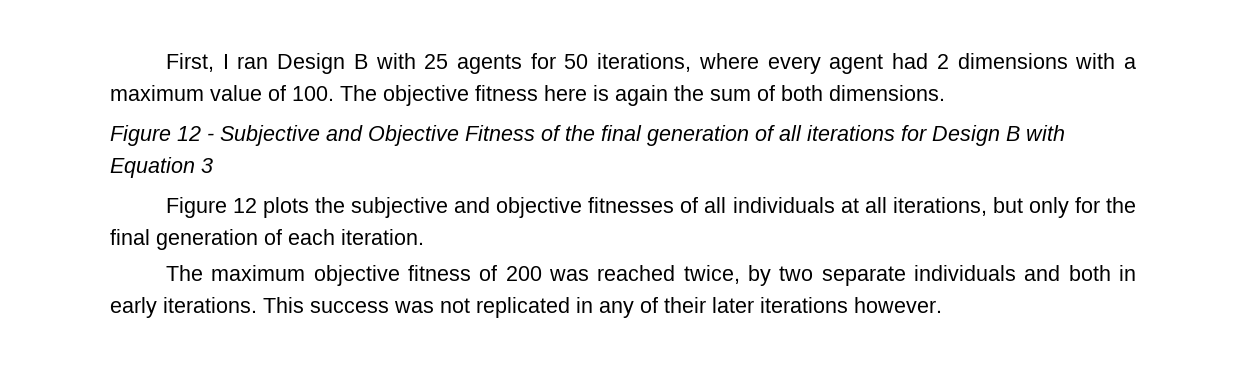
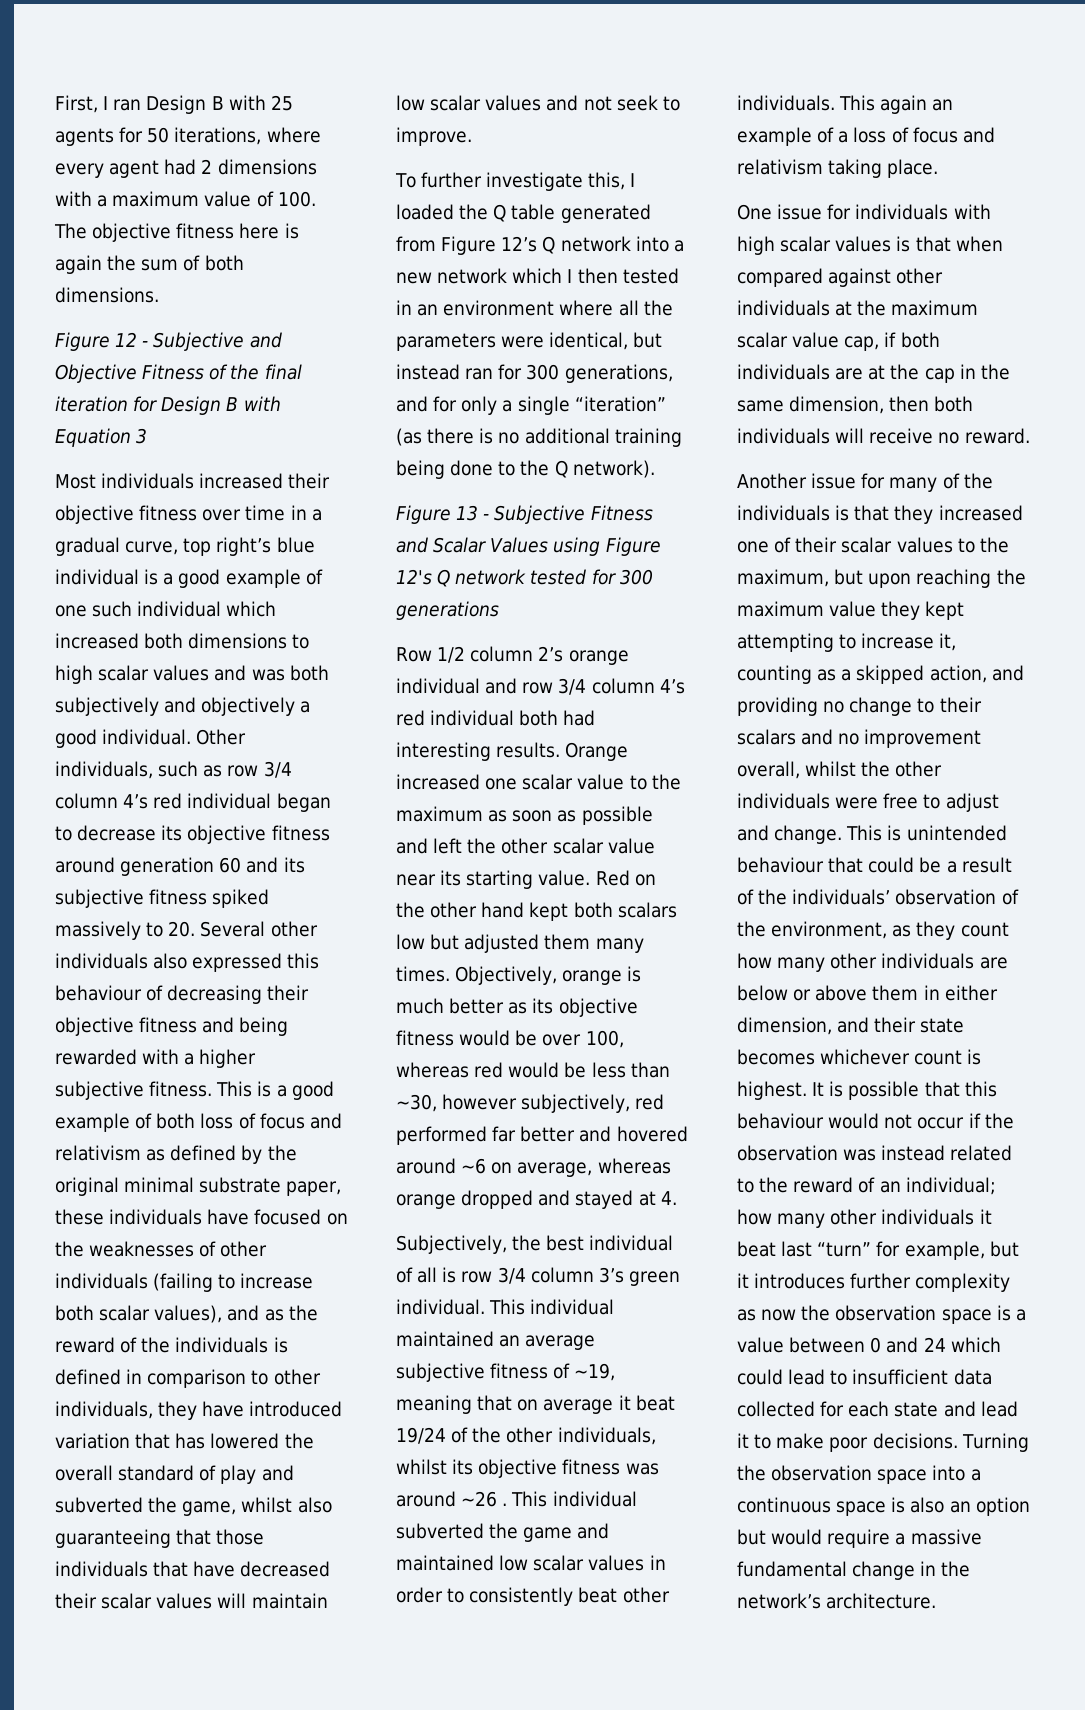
- Figure 12 - Subjective and Objective Fitness of the final generation of all iterations for Design B with Equation 3
+ Figure 12 - Subjective and Objective Fitness of the final iteration for Design B with Equation 3
- Figure 12 plots the subjective and objective fitnesses of all individuals at all iterations, but only for the final generation of each iteration.
- The maximum objective fitness of 200 was reached twice, by two separate individuals and both in early iterations. This success was not replicated in any of their later iterations however.
+ Most individuals increased their objective fitness over time in a gradual curve, top right’s blue individual is a good example of one such individual which increased both dimensions to high scalar values and was both subjectively and objectively a good individual. Other individuals, such as row 3/4 column 4’s red individual began to decrease its objective fitness around generation 60 and its subjective fitness spiked massively to 20. Several other individuals also expressed this behaviour of decreasing their objective fitness and being rewarded with a higher subjective fitness. This is a good example of both loss of focus and relativism as defined by the original minimal substrate paper, these individuals have focused on the weaknesses of other individuals (failing to increase both scalar values), and as the reward of the individuals is defined in comparison to other individuals, they have introduced variation that has lowered the overall standard of play and subverted the game, whilst also guaranteeing that those individuals that have decreased their scalar values will maintain low scalar values and not seek to improve.
+ To further investigate this, I loaded the Q table generated from Figure 12’s Q network into a new network which I then tested in an environment where all the parameters were identical, but instead ran for 300 generations, and for only a single “iteration” (as there is no additional training being done to the Q network).
+ Figure 13 - Subjective Fitness and Scalar Values using Figure 12's Q network tested for 300 generations
+ Row 1/2 column 2’s orange individual and row 3/4 column 4’s red individual both had interesting results. Orange increased one scalar value to the maximum as soon as possible and left the other scalar value near its starting value. Red on the other hand kept both scalars low but adjusted them many times. Objectively, orange is much better as its objective fitness would be over 100, whereas red would be less than ~30, however subjectively, red performed far better and hovered around ~6 on average, whereas orange dropped and stayed at 4.
+ Subjectively, the best individual of all is row 3/4 column 3’s green individual. This individual maintained an average subjective fitness of ~19, meaning that on average it beat 19/24 of the other individuals, whilst its objective fitness was around ~26 . This individual subverted the game and maintained low scalar values in order to consistently beat other individuals. This again an example of a loss of focus and relativism taking place.
+ One issue for individuals with high scalar values is that when compared against other individuals at the maximum scalar value cap, if both individuals are at the cap in the same dimension, then both individuals will receive no reward.
+ Another issue for many of the individuals is that they increased one of their scalar values to the maximum, but upon reaching the maximum value they kept attempting to increase it, counting as a skipped action, and providing no change to their scalars and no improvement overall, whilst the other individuals were free to adjust and change. This is unintended behaviour that could be a result of the individuals’ observation of the environment, as they count how many other individuals are below or above them in either dimension, and their state becomes whichever count is highest. It is possible that this behaviour would not occur if the observation was instead related to the reward of an individual; how many other individuals it beat last “turn” for example, but it introduces further complexity as now the observation space is a value between 0 and 24 which could lead to insufficient data collected for each state and lead it to make poor decisions. Turning the observation space into a continuous space is also an option but would require a massive fundamental change in the network’s architecture.

